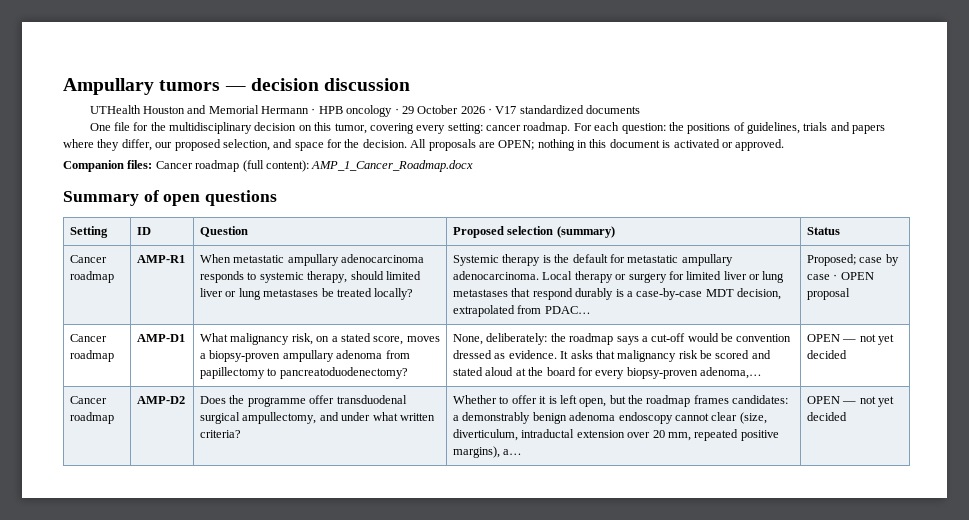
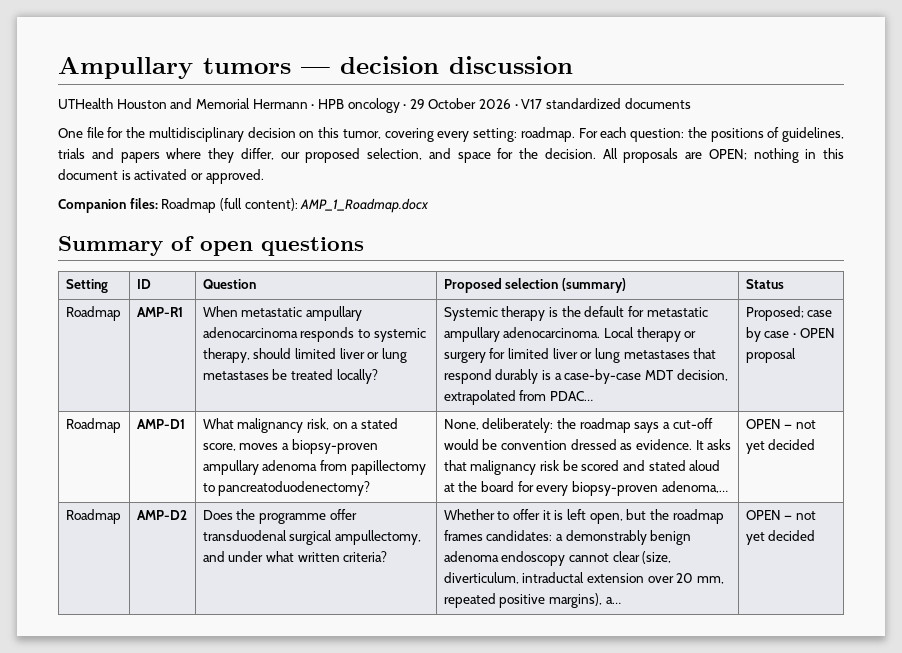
- One file for the multidisciplinary decision on this tumor, covering every setting: cancer roadmap.
+ One file for the multidisciplinary decision on this tumor, covering every setting: roadmap.
- Companion files: Cancer roadmap (full content): AMP_1_Cancer_Roadmap.docx
+ Companion files: Roadmap (full content): AMP_1_Roadmap.docx
  Setting | ID | Question | Proposed selection (summary) | Status
- Cancer roadmap
+ Roadmap
  Proposed; case by case · OPEN proposal
- Cancer roadmap
+ Roadmap
  It asks that malignancy risk be scored and stated aloud at the board for every biopsy-proven adenoma,… | OPEN — not yet decided
- Cancer roadmap
+ Roadmap

